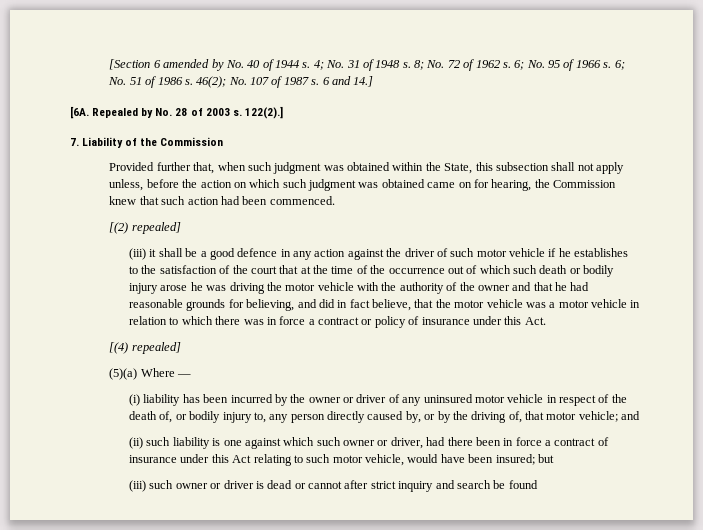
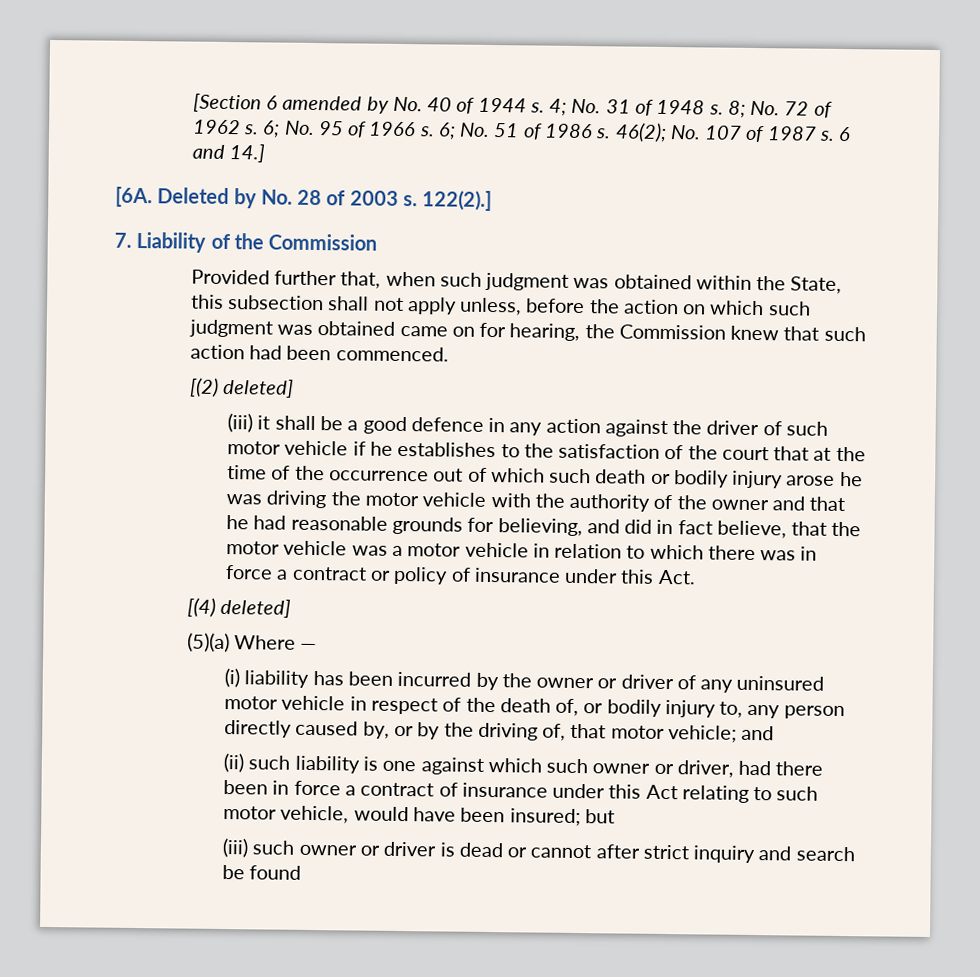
- Repealed by No. 28 of 2003 s.
+ Deleted by No. 28 of 2003 s.
- [(2) repealed]
+ [(2) deleted]
- [(4) repealed]
+ [(4) deleted]

